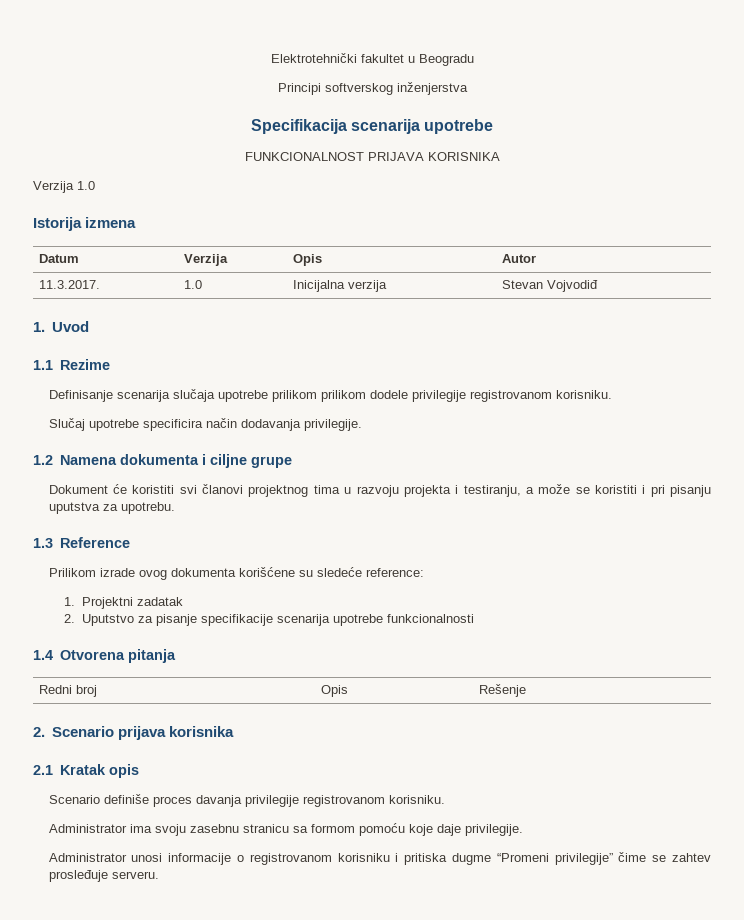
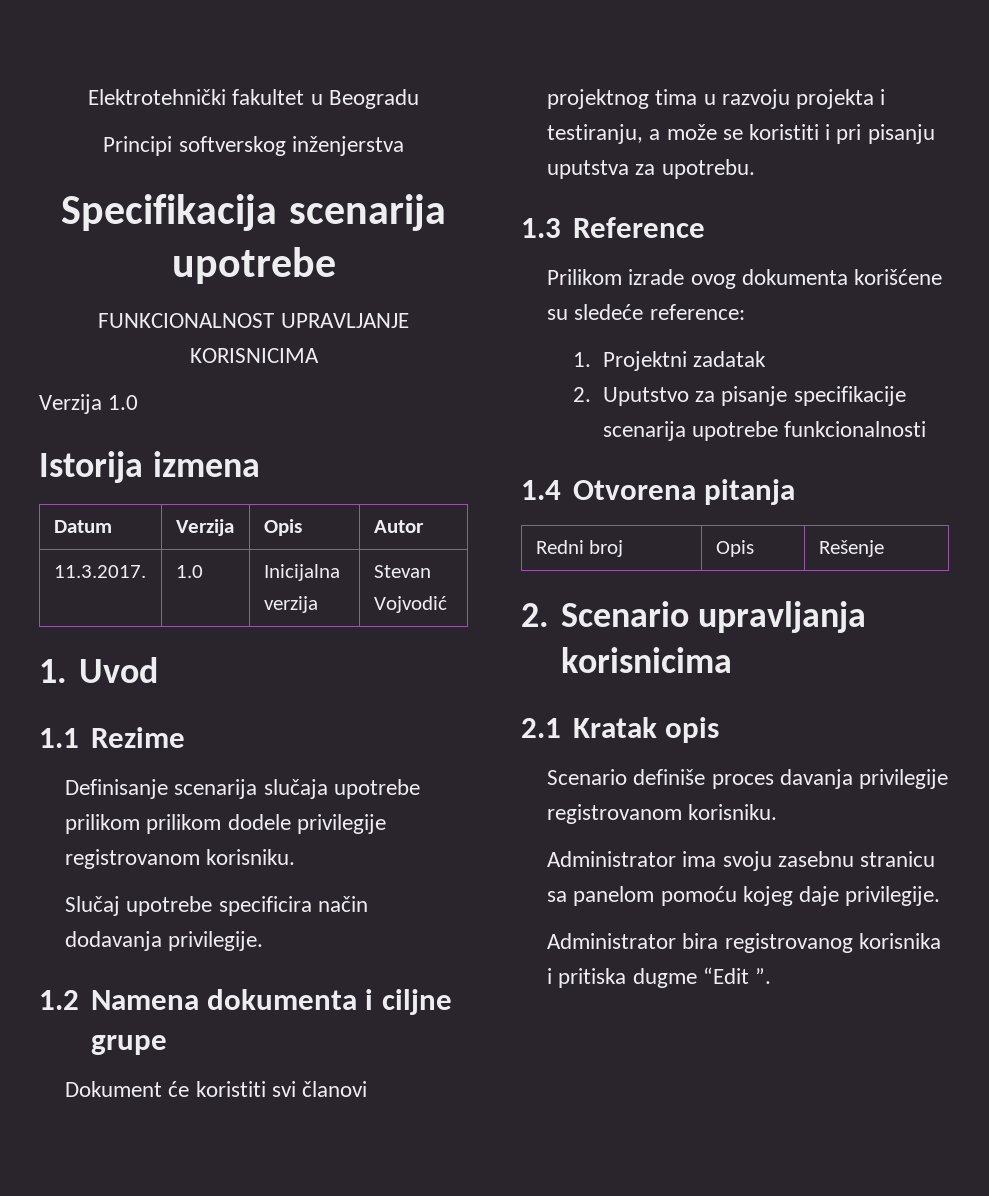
- FUNKCIONALNOST PRIJAVA KORISNIKA
+ FUNKCIONALNOST UPRAVLJANJE KORISNICIMA
- 11.3.2017. | 1.0 | Inicijalna verzija | Stevan Vojvodiđ
+ 11.3.2017. | 1.0 | Inicijalna verzija | Stevan Vojvodić
- 2. Scenario prijava korisnika
+ 2. Scenario upravljanja korisnicima
- Administrator ima svoju zasebnu stranicu sa formom pomoću koje daje privilegije.
+ Administrator ima svoju zasebnu stranicu sa panelom pomoću kojeg daje privilegije.
- Administrator unosi informacije o registrovanom korisniku i pritiska dugme “Promeni privilegije” čime se zahtev prosleđuje serveru.
+ Administrator bira registrovanog korisnika i pritiska dugme “Edit ”.

